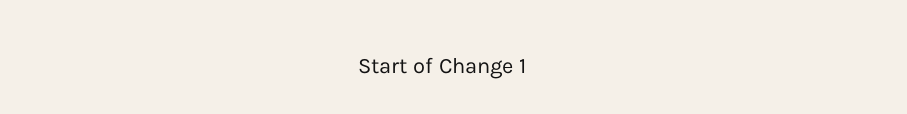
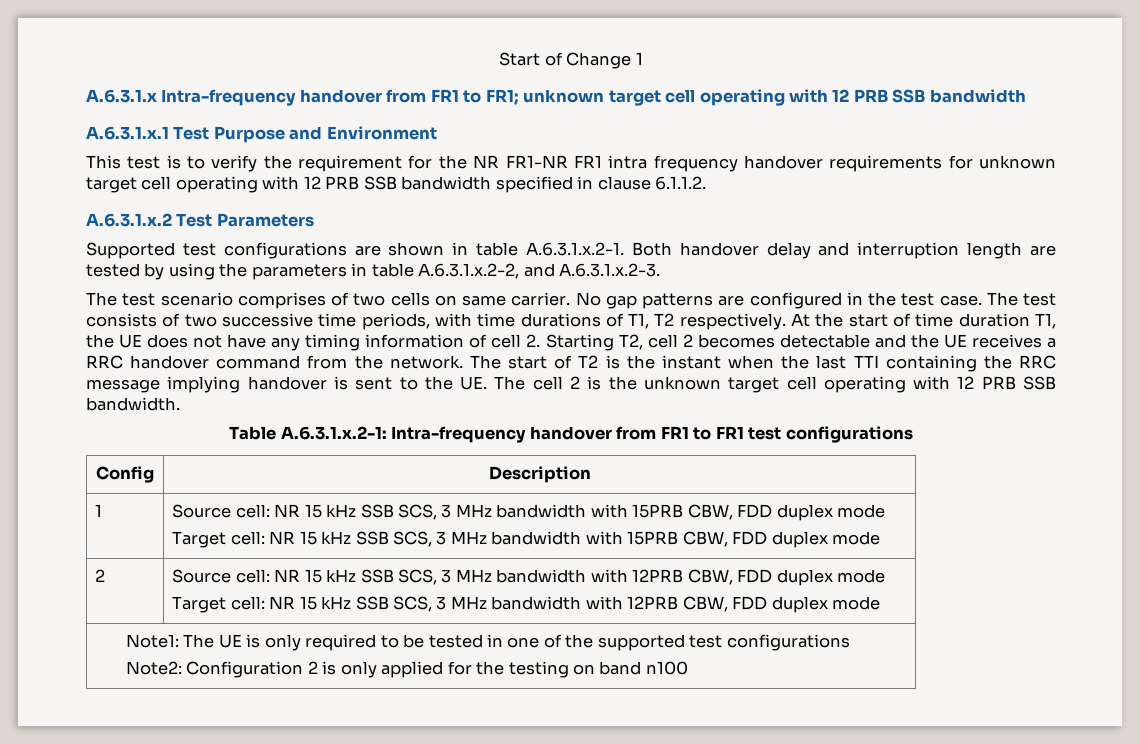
+ A.6.3.1.x Intra-frequency handover from FR1 to FR1; unknown target cell operating with 12 PRB SSB bandwidth
+ A.6.3.1.x.1 Test Purpose and Environment
+ This test is to verify the requirement for the NR FR1-NR FR1 intra frequency handover requirements for unknown target cell operating with 12 PRB SSB bandwidth specified in clause 6.1.1.2.
+ A.6.3.1.x.2 Test Parameters
+ Supported test configurations are shown in table A.6.3.1.x.2-1. Both handover delay and interruption length are tested by using the parameters in table A.6.3.1.x.2-2, and A.6.3.1.x.2-3.
+ The test scenario comprises of two cells on same carrier. No gap patterns are configured in the test case. The test consists of two successive time periods, with time durations of T1, T2 respectively. At the start of time duration T1, the UE does not have any timing information of cell 2. Starting T2, cell 2 becomes detectable and the UE receives a RRC handover command from the network. The start of T2 is the instant when the last TTI containing the RRC message implying handover is sent to the UE. The cell 2 is the unknown target cell operating with 12 PRB SSB bandwidth.
+ Table A.6.3.1.x.2-1: Intra-frequency handover from FR1 to FR1 test configurations
+ Config | Description
+ 1 | Source cell: NR 15 kHz SSB SCS, 3 MHz bandwidth with 15PRB CBW, FDD duplex mode
+ Target cell: NR 15 kHz SSB SCS, 3 MHz bandwidth with 15PRB CBW, FDD duplex mode
+ 2 | Source cell: NR 15 kHz SSB SCS, 3 MHz bandwidth with 12PRB CBW, FDD duplex mode
+ Target cell: NR 15 kHz SSB SCS, 3 MHz bandwidth with 12PRB CBW, FDD duplex mode
+ Note1: The UE is only required to be tested in one of the supported test configurations
+ Note2: Configuration 2 is only applied for the testing on band n100

